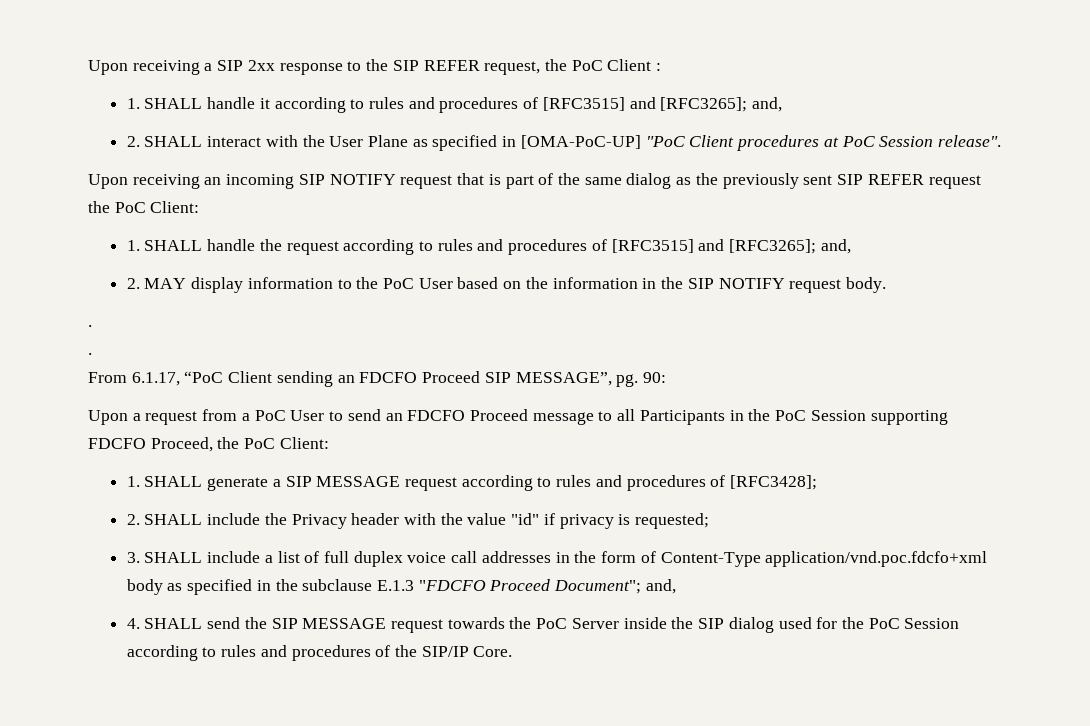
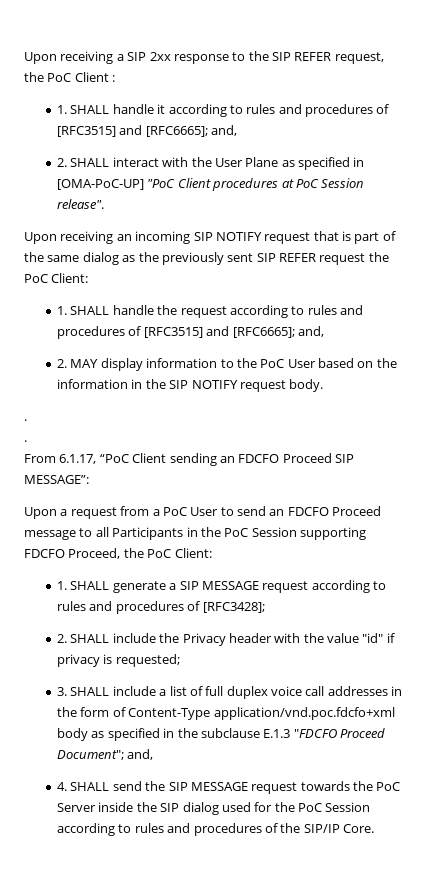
- 1. SHALL handle it according to rules and procedures of [RFC3515] and [RFC3265]; and,
+ 1. SHALL handle it according to rules and procedures of [RFC3515] and [RFC6665]; and,
- 1. SHALL handle the request according to rules and procedures of [RFC3515] and [RFC3265]; and,
+ 1. SHALL handle the request according to rules and procedures of [RFC3515] and [RFC6665]; and,
- From 6.1.17, “PoC Client sending an FDCFO Proceed SIP MESSAGE”, pg. 90:
+ From 6.1.17, “PoC Client sending an FDCFO Proceed SIP MESSAGE”:

